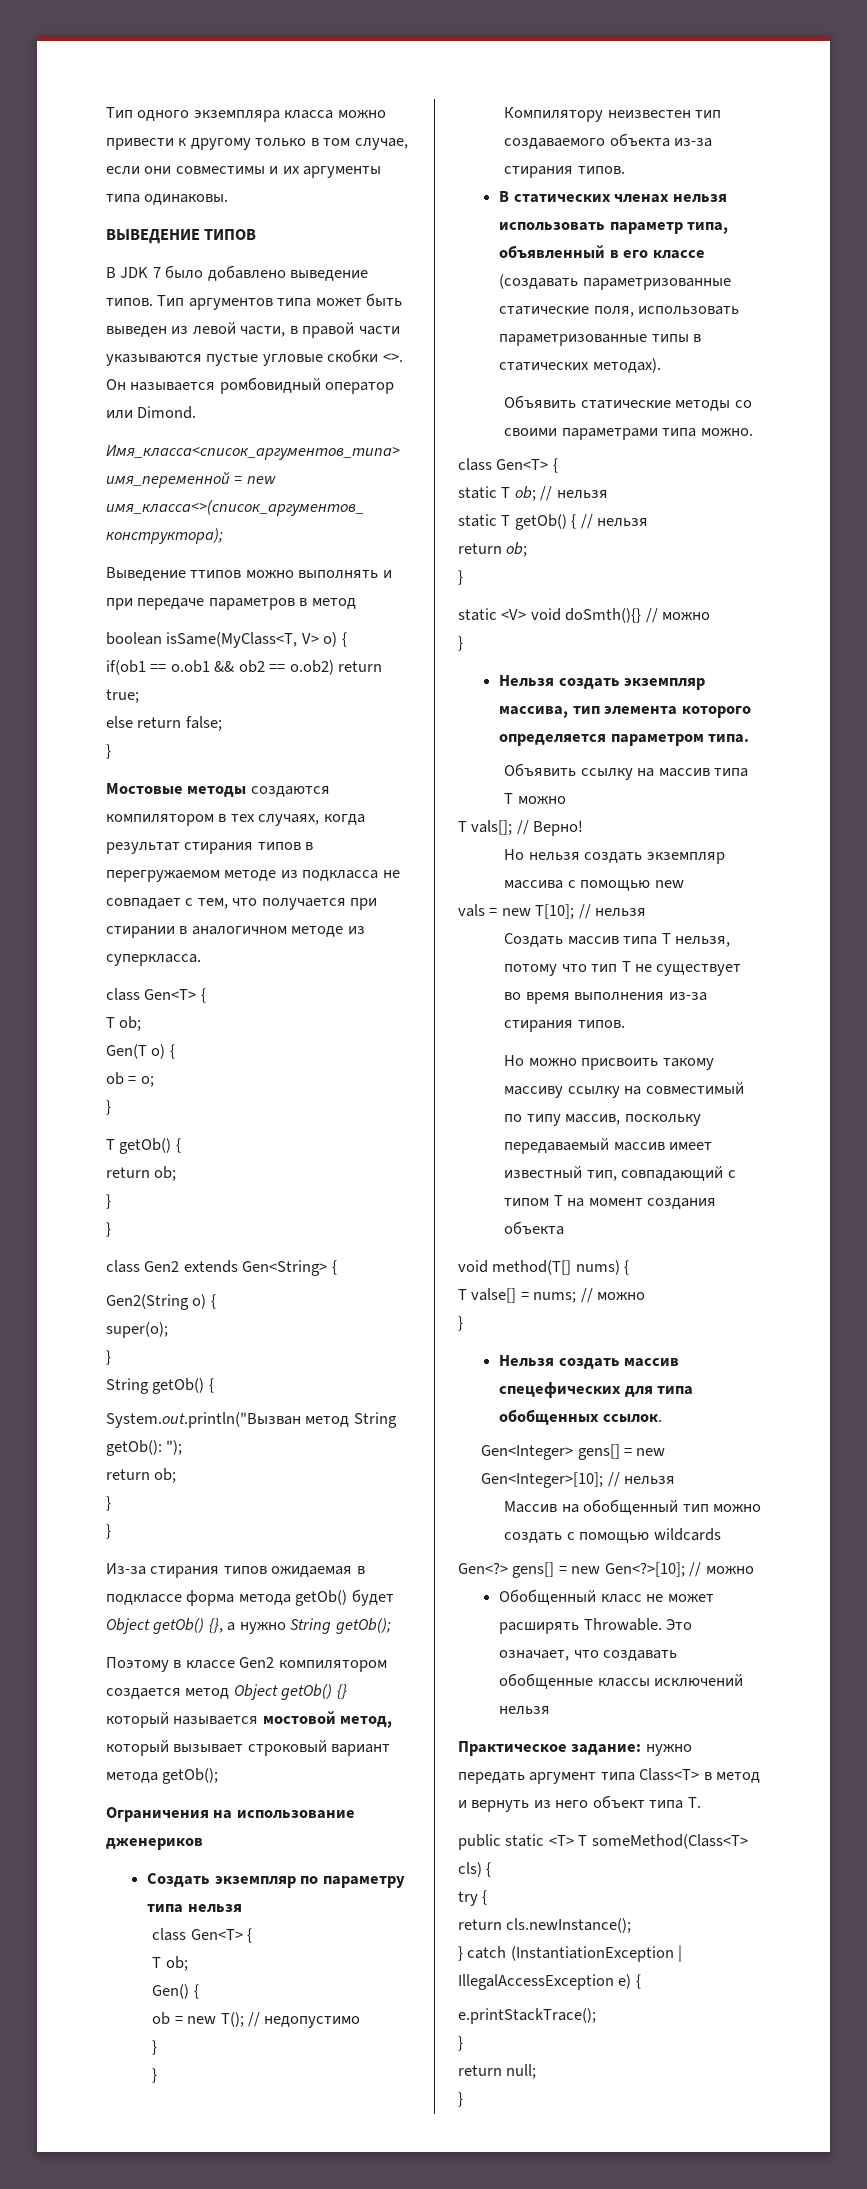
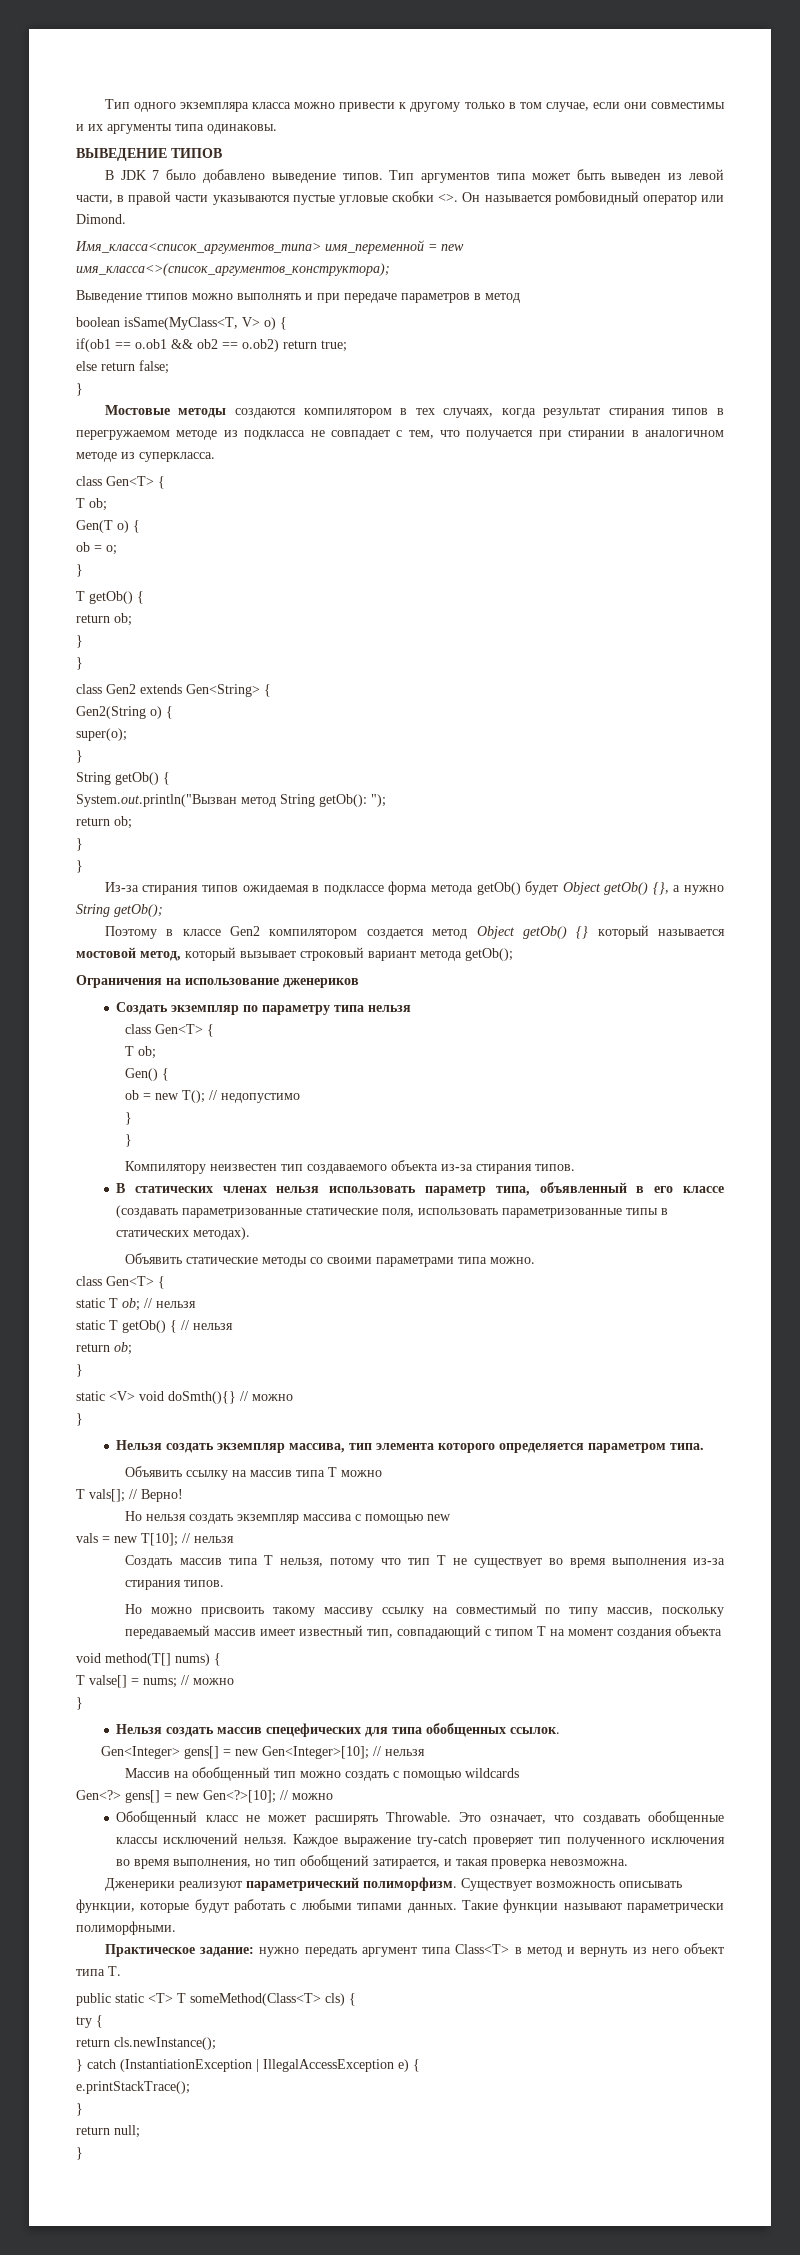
- Это означает, что создавать обобщенные классы исключений нельзя
+ Это означает, что создавать обобщенные классы исключений нельзя. Каждое выражение try-catch проверяет тип полученного исключения во время выполнения, но тип обобщений затирается, и такая проверка невозможна.
+ Дженерики реализуют параметрический полиморфизм. Существует возможность описывать функции, которые будут работать с любыми типами данных. Такие функции называют параметрически полиморфными.

